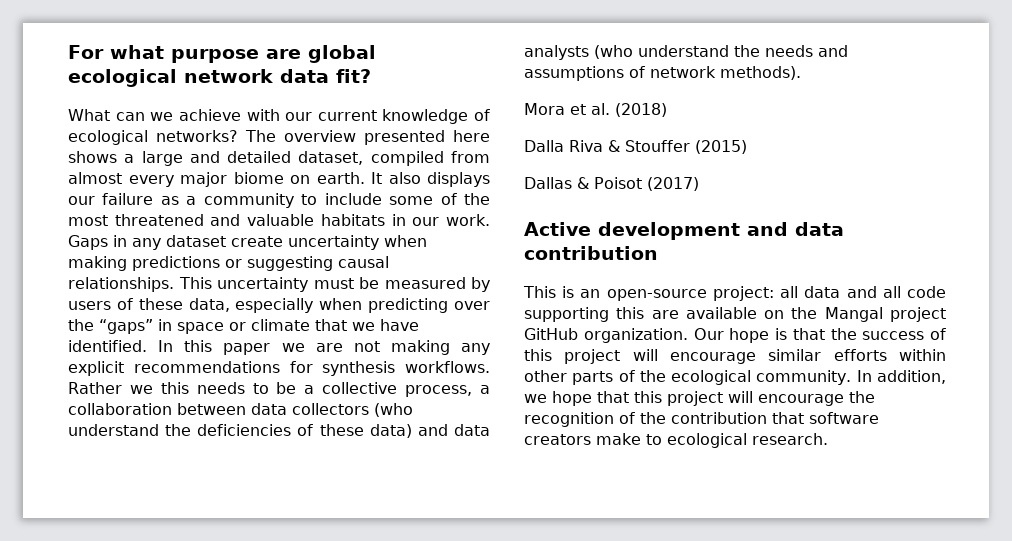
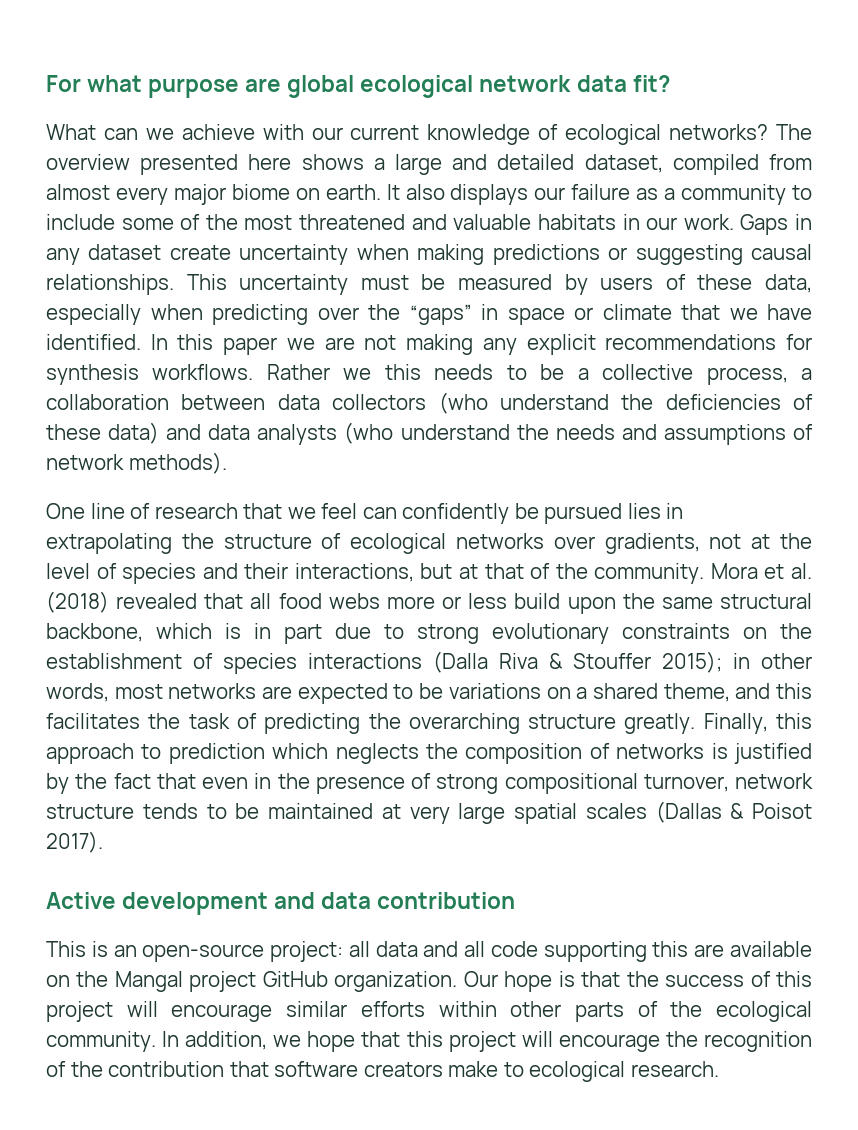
- Mora et al. (2018)
- Dalla Riva & Stouffer (2015)
- Dallas & Poisot (2017)
+ One line of research that we feel can confidently be pursued lies in extrapolating the structure of ecological networks over gradients, not at the level of species and their interactions, but at that of the community. Mora et al. (2018) revealed that all food webs more or less build upon the same structural backbone, which is in part due to strong evolutionary constraints on the establishment of species interactions (Dalla Riva & Stouffer 2015); in other words, most networks are expected to be variations on a shared theme, and this facilitates the task of predicting the overarching structure greatly. Finally, this approach to prediction which neglects the composition of networks is justified by the fact that even in the presence of strong compositional turnover, network structure tends to be maintained at very large spatial scales (Dallas & Poisot 2017).

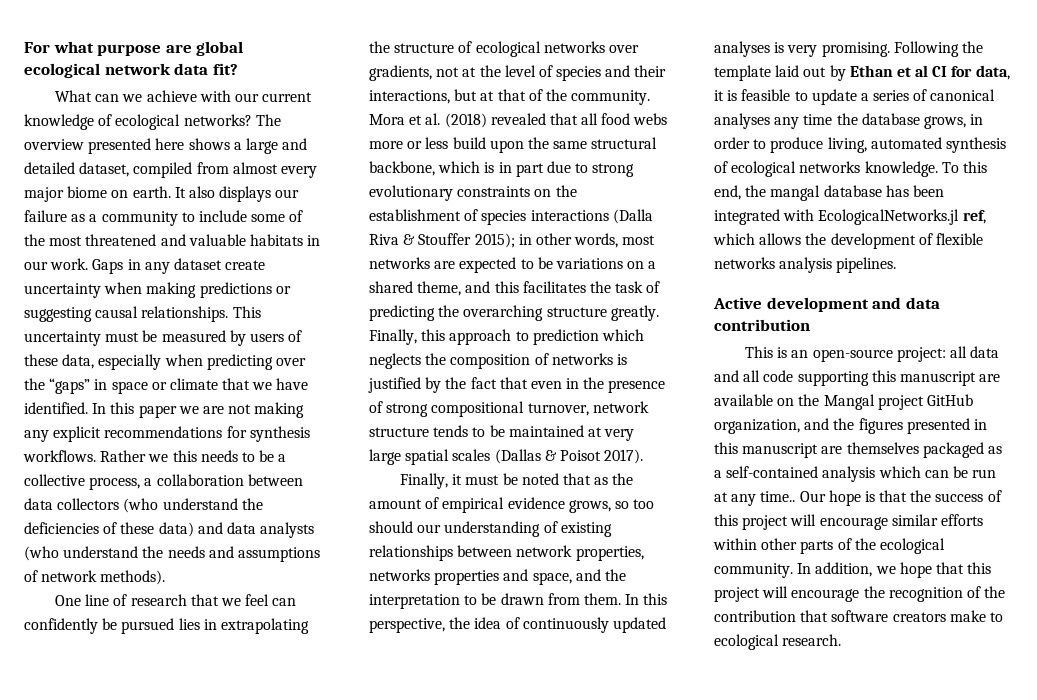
+ Finally, it must be noted that as the amount of empirical evidence grows, so too should our understanding of existing relationships between network properties, networks properties and space, and the interpretation to be drawn from them. In this perspective, the idea of continuously updated analyses is very promising. Following the template laid out by Ethan et al CI for data, it is feasible to update a series of canonical analyses any time the database grows, in order to produce living, automated synthesis of ecological networks knowledge. To this end, the mangal database has been integrated with EcologicalNetworks.jl ref, which allows the development of flexible networks analysis pipelines.
- This is an open-source project: all data and all code supporting this are available on the Mangal project GitHub organization.
+ This is an open-source project: all data and all code supporting this manuscript are available on the Mangal project GitHub organization, and the figures presented in this manuscript are themselves packaged as a self-contained analysis which can be run at any time..

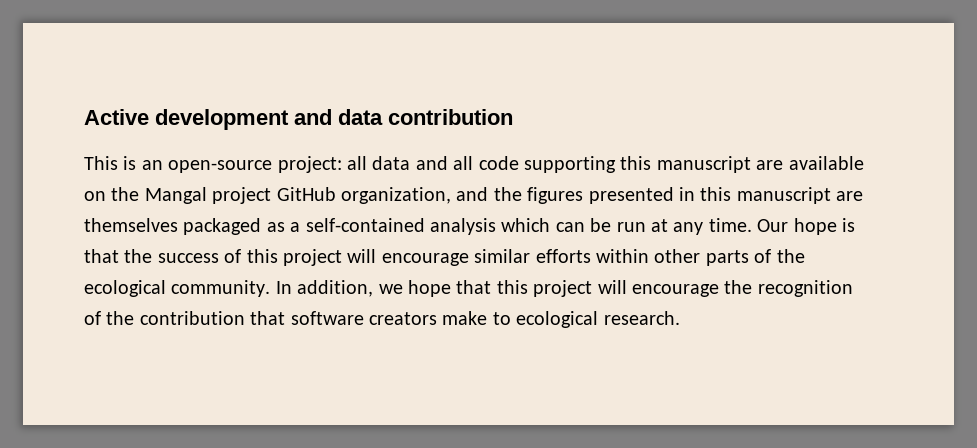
- For what purpose are global ecological network data fit?
- What can we achieve with our current knowledge of ecological networks? The overview presented here shows a large and detailed dataset, compiled from almost every major biome on earth. It also displays our failure as a community to include some of the most threatened and valuable habitats in our work. Gaps in any dataset create uncertainty when making predictions or suggesting causal relationships. This uncertainty must be measured by users of these data, especially when predicting over the “gaps” in space or climate that we have identified. In this paper we are not making any explicit recommendations for synthesis workflows. Rather we this needs to be a collective process, a collaboration between data collectors (who understand the deficiencies of these data) and data analysts (who understand the needs and assumptions of network methods).
- One line of research that we feel can confidently be pursued lies in extrapolating the structure of ecological networks over gradients, not at the level of species and their interactions, but at that of the community. Mora et al. (2018) revealed that all food webs more or less build upon the same structural backbone, which is in part due to strong evolutionary constraints on the establishment of species interactions (Dalla Riva & Stouffer 2015); in other words, most networks are expected to be variations on a shared theme, and this facilitates the task of predicting the overarching structure greatly. Finally, this approach to prediction which neglects the composition of networks is justified by the fact that even in the presence of strong compositional turnover, network structure tends to be maintained at very large spatial scales (Dallas & Poisot 2017).
- Finally, it must be noted that as the amount of empirical evidence grows, so too should our understanding of existing relationships between network properties, networks properties and space, and the interpretation to be drawn from them. In this perspective, the idea of continuously updated analyses is very promising. Following the template laid out by Ethan et al CI for data, it is feasible to update a series of canonical analyses any time the database grows, in order to produce living, automated synthesis of ecological networks knowledge. To this end, the mangal database has been integrated with EcologicalNetworks.jl ref, which allows the development of flexible networks analysis pipelines.
- This is an open-source project: all data and all code supporting this manuscript are available on the Mangal project GitHub organization, and the figures presented in this manuscript are themselves packaged as a self-contained analysis which can be run at any time..
+ This is an open-source project: all data and all code supporting this manuscript are available on the Mangal project GitHub organization, and the figures presented in this manuscript are themselves packaged as a self-contained analysis which can be run at any time.

